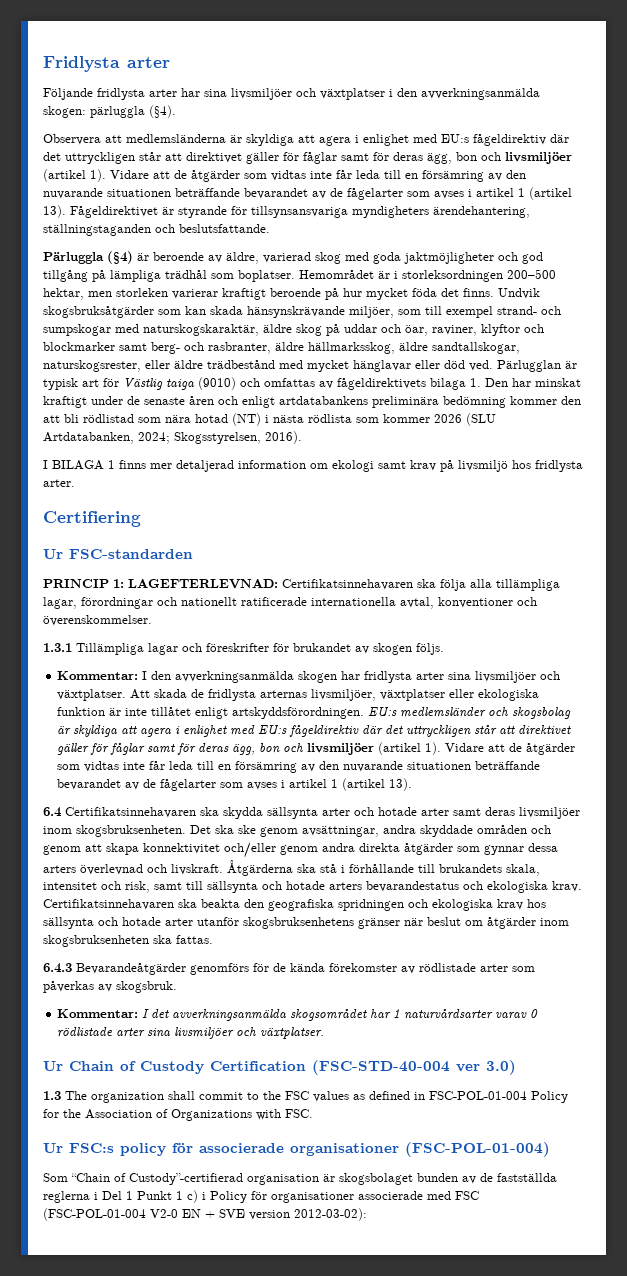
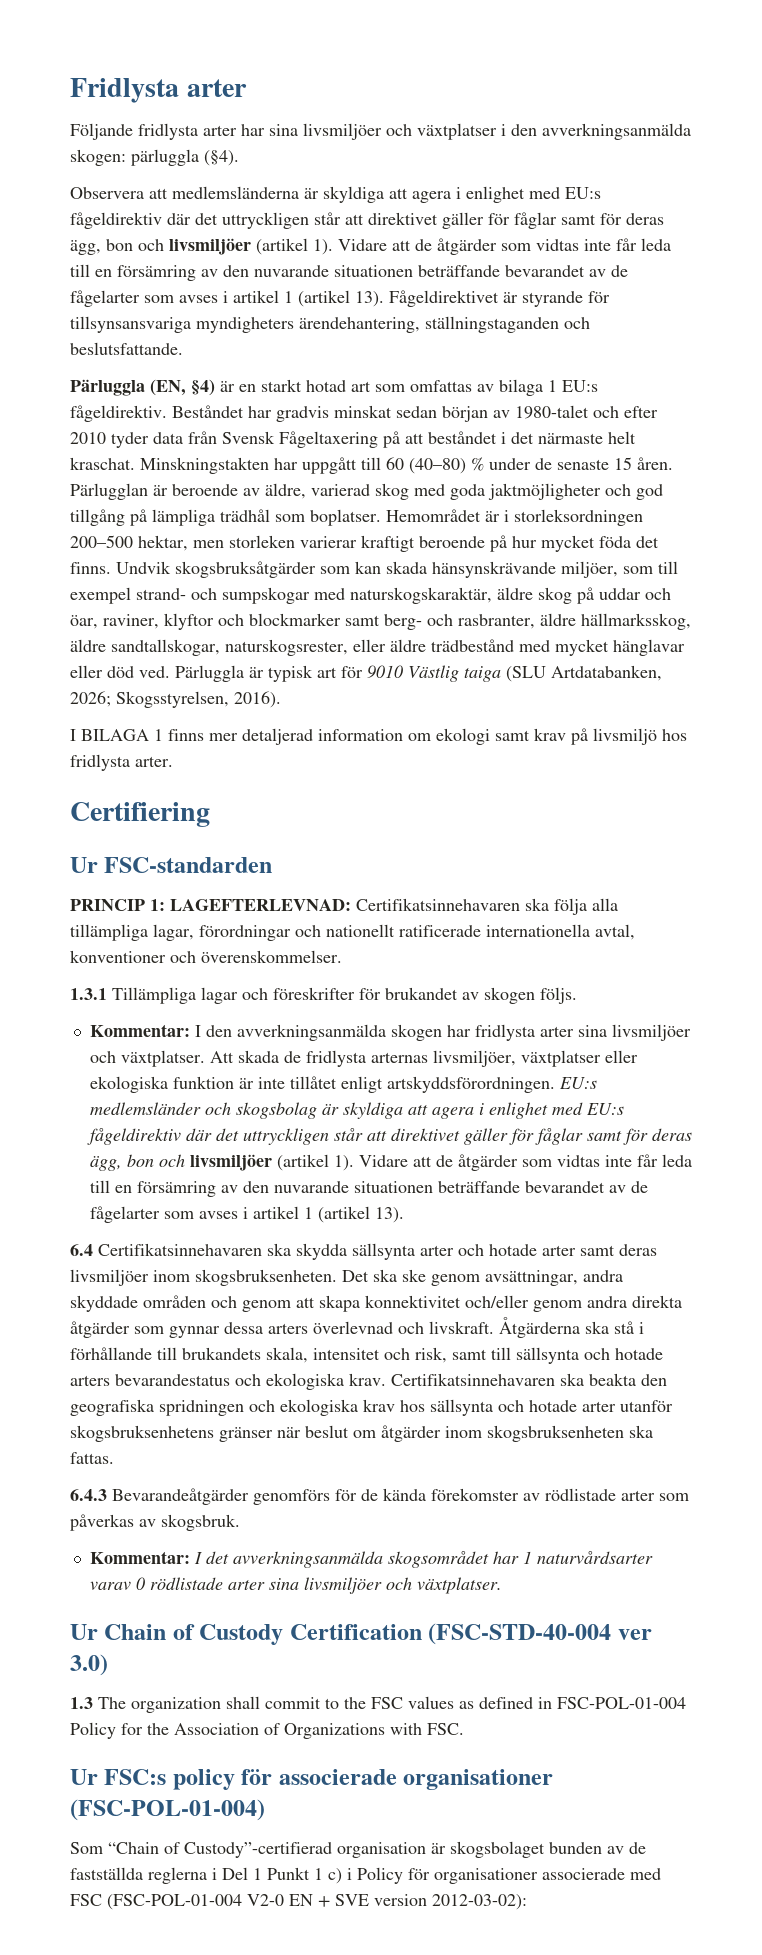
- Pärluggla (§4) är beroende av äldre, varierad skog med goda jaktmöjligheter och god tillgång på lämpliga trädhål som boplatser.
+ Pärluggla (EN, §4) är en starkt hotad art som omfattas av bilaga 1 EU:s fågeldirektiv. Beståndet har gradvis minskat sedan början av 1980-talet och efter 2010 tyder data från Svensk Fågeltaxering på att beståndet i det närmaste helt kraschat. Minskningstakten har uppgått till 60 (40–80) % under de senaste 15 åren. Pärlugglan är beroende av äldre, varierad skog med goda jaktmöjligheter och god tillgång på lämpliga trädhål som boplatser.
- Pärlugglan är typisk art för Västlig taiga (9010) och omfattas av fågeldirektivets bilaga 1. Den har minskat kraftigt under de senaste åren och enligt artdatabankens preliminära bedömning kommer den att bli rödlistad som nära hotad (NT) i nästa rödlista som kommer 2026 (SLU Artdatabanken, 2024; Skogsstyrelsen, 2016).
+ Pärluggla är typisk art för 9010 Västlig taiga (SLU Artdatabanken, 2026; Skogsstyrelsen, 2016).

